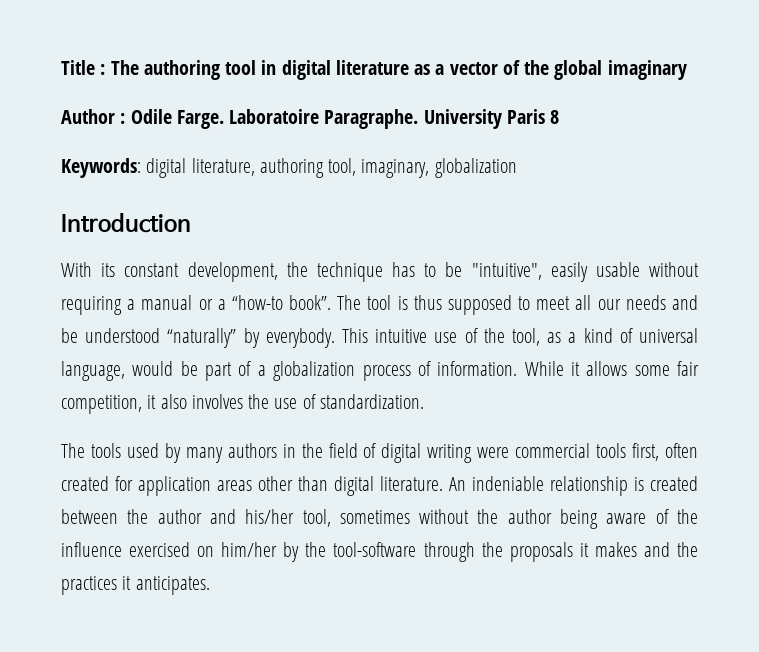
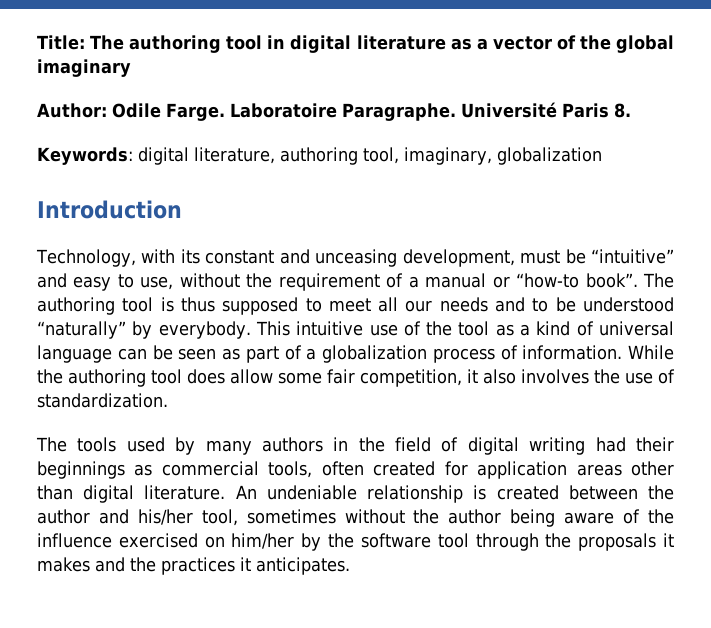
- Title : The authoring tool in digital literature as a vector of the global imaginary
+ Title: The authoring tool in digital literature as a vector of the global imaginary
- Author : Odile Farge.
+ Author: Odile Farge.
- University Paris 8
+ Université Paris 8.
- With its constant development, the technique has to be "intuitive", easily usable without requiring a manual or a “how-to book”.
+ Technology, with its constant and unceasing development, must be “intuitive” and easy to use, without the requirement of a manual or “how-to book”.
- The tool is thus supposed to meet all our needs and be understood “naturally” by everybody.
+ The authoring tool is thus supposed to meet all our needs and to be understood “naturally” by everybody.
- This intuitive use of the tool, as a kind of universal language, would be part of a globalization process of information.
+ This intuitive use of the tool as a kind of universal language can be seen as part of a globalization process of information.
- While it allows some fair competition, it also involves the use of standardization.
+ While the authoring tool does allow some fair competition, it also involves the use of standardization.
- The tools used by many authors in the field of digital writing were commercial tools first, often created for application areas other than digital literature.
+ The tools used by many authors in the field of digital writing had their beginnings as commercial tools, often created for application areas other than digital literature.
- An indeniable relationship is created between the author and his/her tool, sometimes without the author being aware of the influence exercised on him/her by the tool-software through the proposals it makes and the practices it anticipates.
+ An undeniable relationship is created between the author and his/her tool, sometimes without the author being aware of the influence exercised on him/her by the software tool through the proposals it makes and the practices it anticipates.

